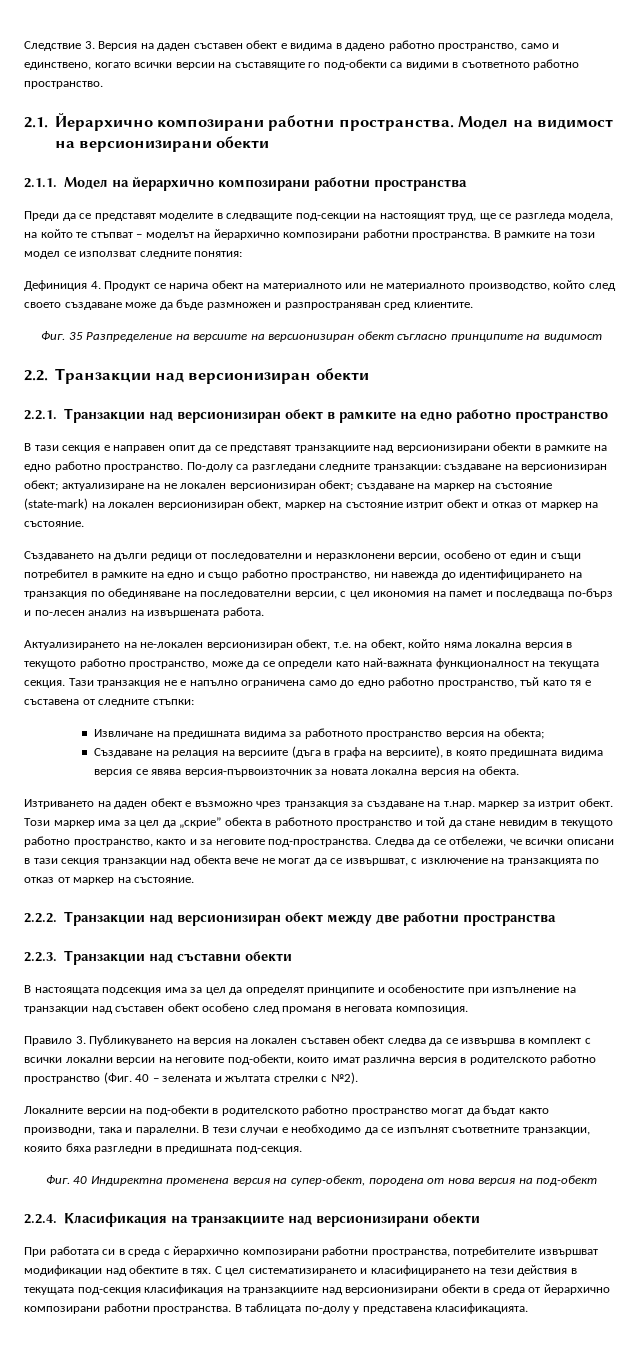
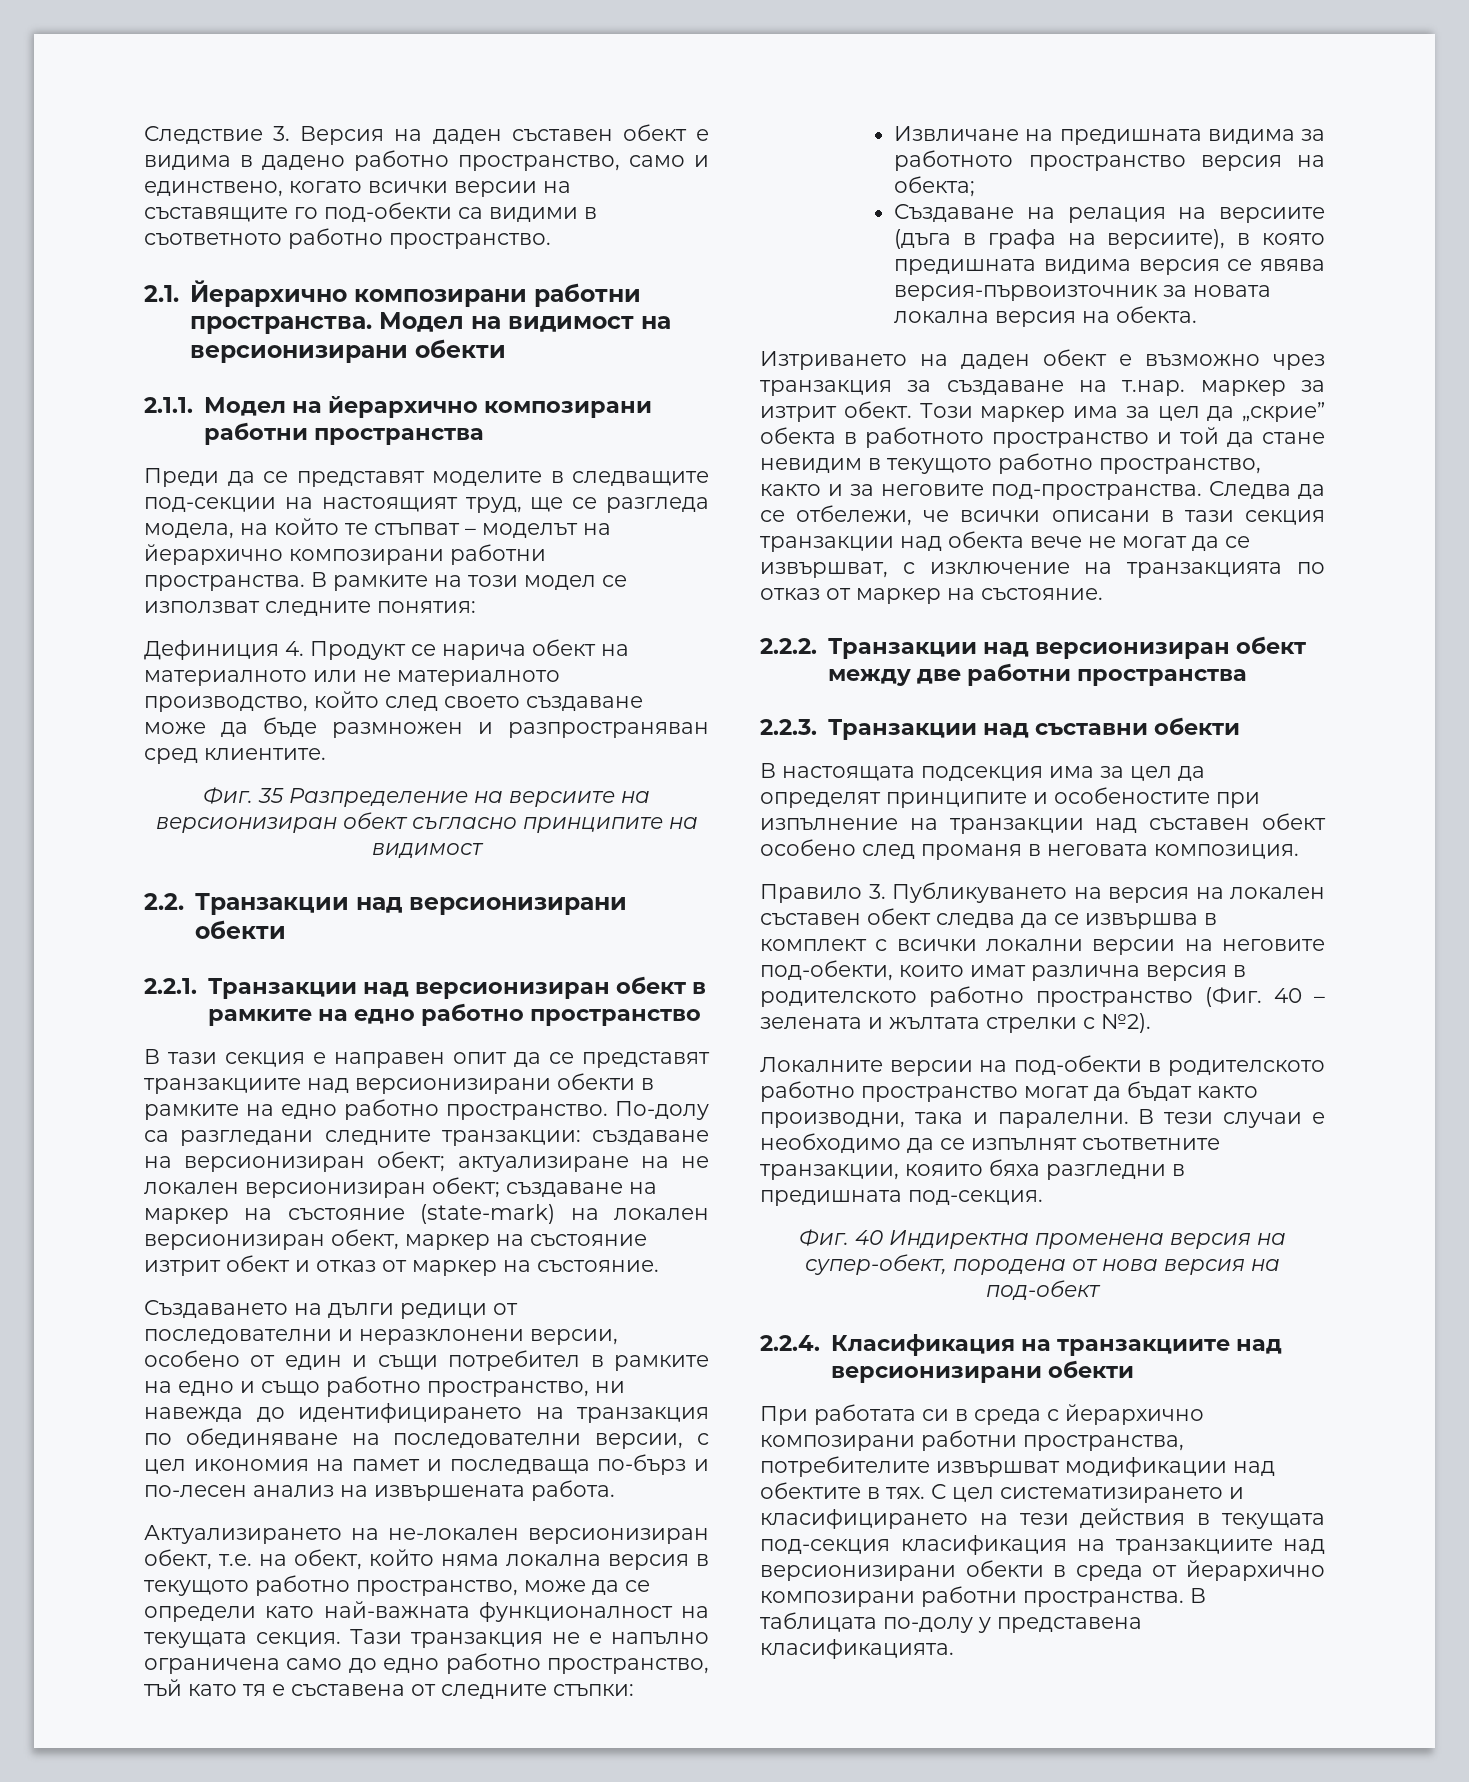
- 2.2. Транзакции над версионизиран обекти
+ 2.2. Транзакции над версионизирани обекти

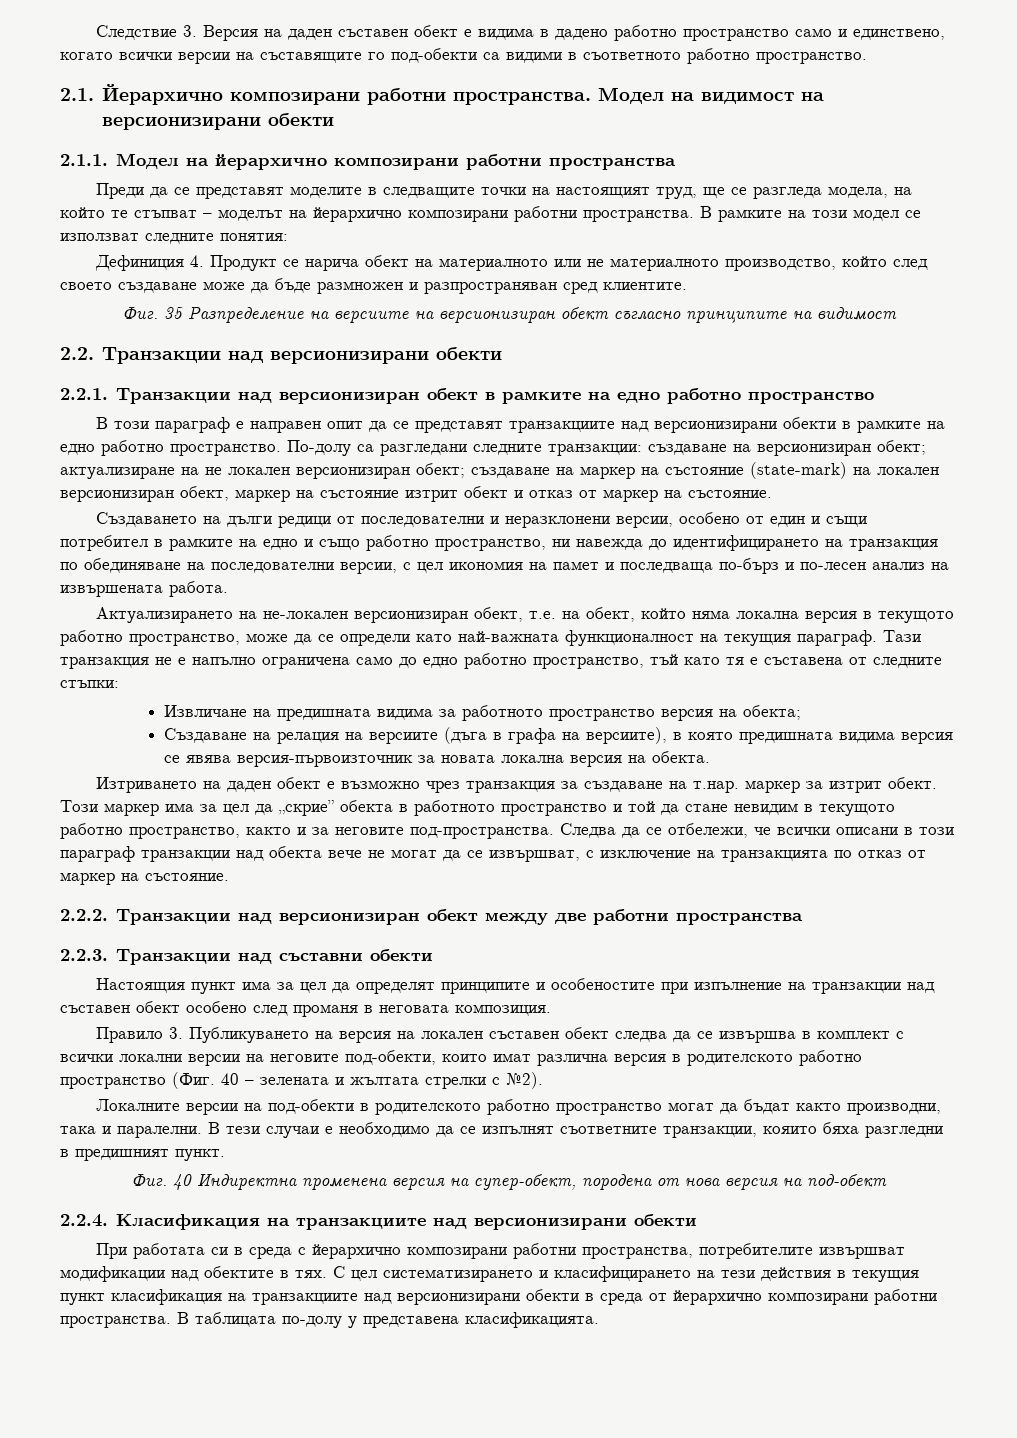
- Следствие 3. Версия на даден съставен обект е видима в дадено работно пространство, само и единствено, когато всички версии на съставящите го под-обекти са видими в съответното работно пространство.
+ Следствие 3. Версия на даден съставен обект е видима в дадено работно пространство само и единствено, когато всички версии на съставящите го под-обекти са видими в съответното работно пространство.
- Преди да се представят моделите в следващите под-секции на настоящият труд, ще се разгледа модела, на който те стъпват – моделът на йерархично композирани работни пространства.
+ Преди да се представят моделите в следващите точки на настоящият труд, ще се разгледа модела, на който те стъпват – моделът на йерархично композирани работни пространства.
- В тази секция е направен опит да се представят транзакциите над версионизирани обекти в рамките на едно работно пространство.
+ В този параграф е направен опит да се представят транзакциите над версионизирани обекти в рамките на едно работно пространство.
- Актуализирането на не-локален версионизиран обект, т.е. на обект, който няма локална версия в текущото работно пространство, може да се определи като най-важната функционалност на текущата секция.
+ Актуализирането на не-локален версионизиран обект, т.е. на обект, който няма локална версия в текущото работно пространство, може да се определи като най-важната функционалност на текущия параграф.
- Следва да се отбележи, че всички описани в тази секция транзакции над обекта вече не могат да се извършват, с изключение на транзакцията по отказ от маркер на състояние.
+ Следва да се отбележи, че всички описани в този параграф транзакции над обекта вече не могат да се извършват, с изключение на транзакцията по отказ от маркер на състояние.
- В настоящата подсекция има за цел да определят принципите и особеностите при изпълнение на транзакции над съставен обект особено след проманя в неговата композиция.
+ Настоящия пункт има за цел да определят принципите и особеностите при изпълнение на транзакции над съставен обект особено след проманя в неговата композиция.
- В тези случаи е необходимо да се изпълнят съответните транзакции, кояито бяха разгледни в предишната под-секция.
+ В тези случаи е необходимо да се изпълнят съответните транзакции, кояито бяха разгледни в предишният пункт.
- С цел систематизирането и класифицирането на тези действия в текущата под-секция класификация на транзакциите над версионизирани обекти в среда от йерархично композирани работни пространства.
+ С цел систематизирането и класифицирането на тези действия в текущия пункт класификация на транзакциите над версионизирани обекти в среда от йерархично композирани работни пространства.

